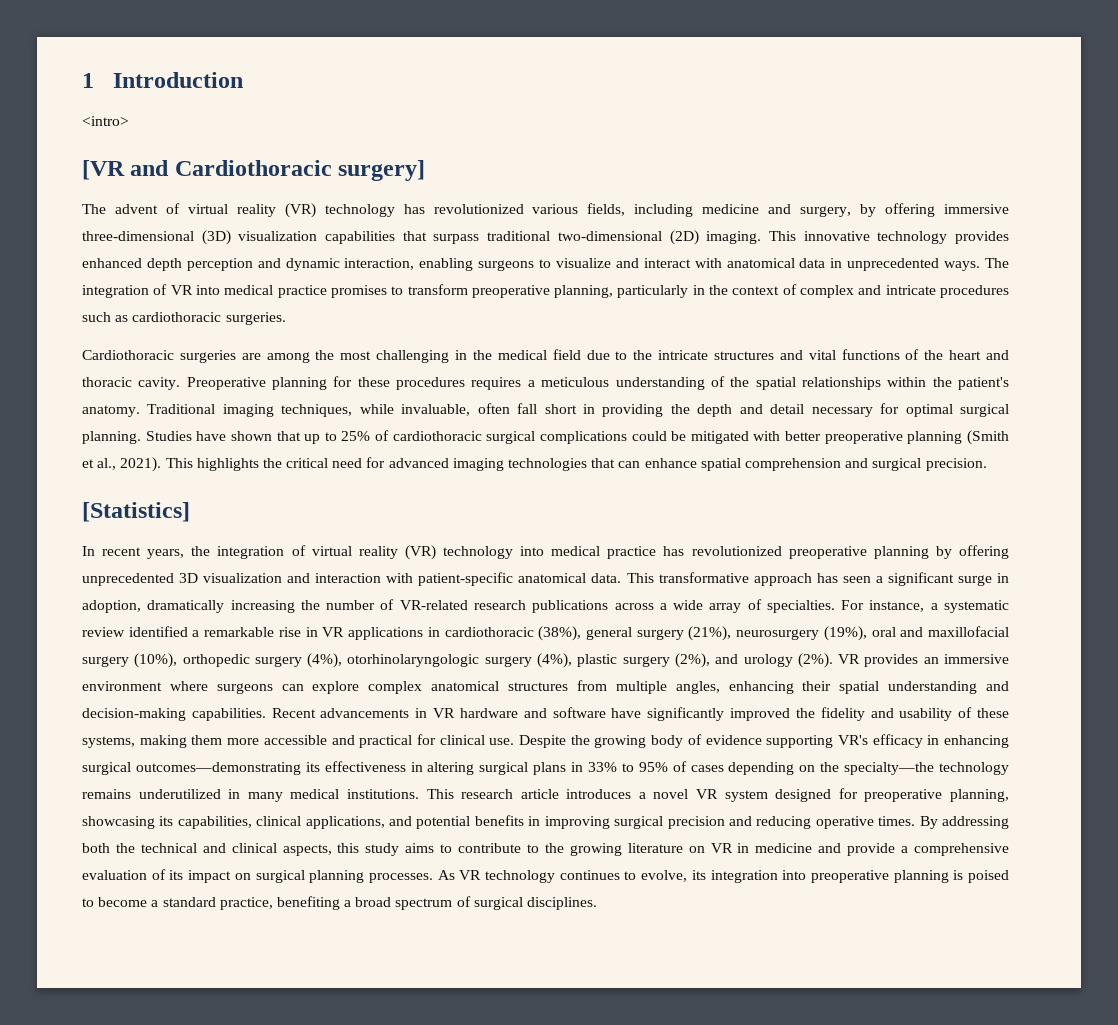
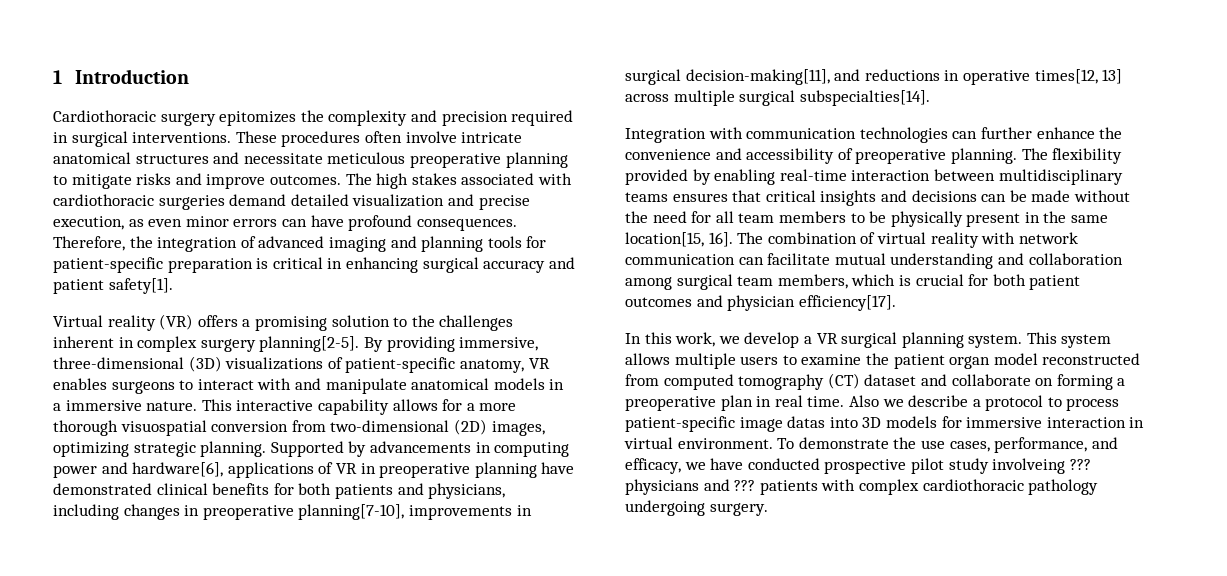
- <intro>
- [VR and Cardiothoracic surgery]
- The advent of virtual reality (VR) technology has revolutionized various fields, including medicine and surgery, by offering immersive three-dimensional (3D) visualization capabilities that surpass traditional two-dimensional (2D) imaging. This innovative technology provides enhanced depth perception and dynamic interaction, enabling surgeons to visualize and interact with anatomical data in unprecedented ways. The integration of VR into medical practice promises to transform preoperative planning, particularly in the context of complex and intricate procedures such as cardiothoracic surgeries.
- Cardiothoracic surgeries are among the most challenging in the medical field due to the intricate structures and vital functions of the heart and thoracic cavity. Preoperative planning for these procedures requires a meticulous understanding of the spatial relationships within the patient's anatomy. Traditional imaging techniques, while invaluable, often fall short in providing the depth and detail necessary for optimal surgical planning. Studies have shown that up to 25% of cardiothoracic surgical complications could be mitigated with better preoperative planning (Smith et al., 2021). This highlights the critical need for advanced imaging technologies that can enhance spatial comprehension and surgical precision.
- [Statistics]
- In recent years, the integration of virtual reality (VR) technology into medical practice has revolutionized preoperative planning by offering unprecedented 3D visualization and interaction with patient-specific anatomical data. This transformative approach has seen a significant surge in adoption, dramatically increasing the number of VR-related research publications across a wide array of specialties. For instance, a systematic review identified a remarkable rise in VR applications in cardiothoracic (38%), general surgery (21%), neurosurgery (19%), oral and maxillofacial surgery (10%), orthopedic surgery (4%), otorhinolaryngologic surgery (4%), plastic surgery (2%), and urology (2%). VR provides an immersive environment where surgeons can explore complex anatomical structures from multiple angles, enhancing their spatial understanding and decision-making capabilities. Recent advancements in VR hardware and software have significantly improved the fidelity and usability of these systems, making them more accessible and practical for clinical use. Despite the growing body of evidence supporting VR's efficacy in enhancing surgical outcomes—demonstrating its effectiveness in altering surgical plans in 33% to 95% of cases depending on the specialty—the technology remains underutilized in many medical institutions. This research article introduces a novel VR system designed for preoperative planning, showcasing its capabilities, clinical applications, and potential benefits in improving surgical precision and reducing operative times. By addressing both the technical and clinical aspects, this study aims to contribute to the growing literature on VR in medicine and provide a comprehensive evaluation of its impact on surgical planning processes. As VR technology continues to evolve, its integration into preoperative planning is poised to become a standard practice, benefiting a broad spectrum of surgical disciplines.
+ Cardiothoracic surgery epitomizes the complexity and precision required in surgical interventions. These procedures often involve intricate anatomical structures and necessitate meticulous preoperative planning to mitigate risks and improve outcomes. The high stakes associated with cardiothoracic surgeries demand detailed visualization and precise execution, as even minor errors can have profound consequences. Therefore, the integration of advanced imaging and planning tools for patient-specific preparation is critical in enhancing surgical accuracy and patient safety[1].
+ Virtual reality (VR) offers a promising solution to the challenges inherent in complex surgery planning[2-5]. By providing immersive, three-dimensional (3D) visualizations of patient-specific anatomy, VR enables surgeons to interact with and manipulate anatomical models in a immersive nature. This interactive capability allows for a more thorough visuospatial conversion from two-dimensional (2D) images, optimizing strategic planning. Supported by advancements in computing power and hardware[6], applications of VR in preoperative planning have demonstrated clinical benefits for both patients and physicians, including changes in preoperative planning[7-10], improvements in surgical decision-making[11], and reductions in operative times[12, 13] across multiple surgical subspecialties[14].
+ Integration with communication technologies can further enhance the convenience and accessibility of preoperative planning. The flexibility provided by enabling real-time interaction between multidisciplinary teams ensures that critical insights and decisions can be made without the need for all team members to be physically present in the same location[15, 16]. The combination of virtual reality with network communication can facilitate mutual understanding and collaboration among surgical team members, which is crucial for both patient outcomes and physician efficiency[17].
+ In this work, we develop a VR surgical planning system. This system allows multiple users to examine the patient organ model reconstructed from computed tomography (CT) dataset and collaborate on forming a preoperative plan in real time. Also we describe a protocol to process patient-specific image datas into 3D models for immersive interaction in virtual environment. To demonstrate the use cases, performance, and efficacy, we have conducted prospective pilot study involveing ??? physicians and ??? patients with complex cardiothoracic pathology undergoing surgery.

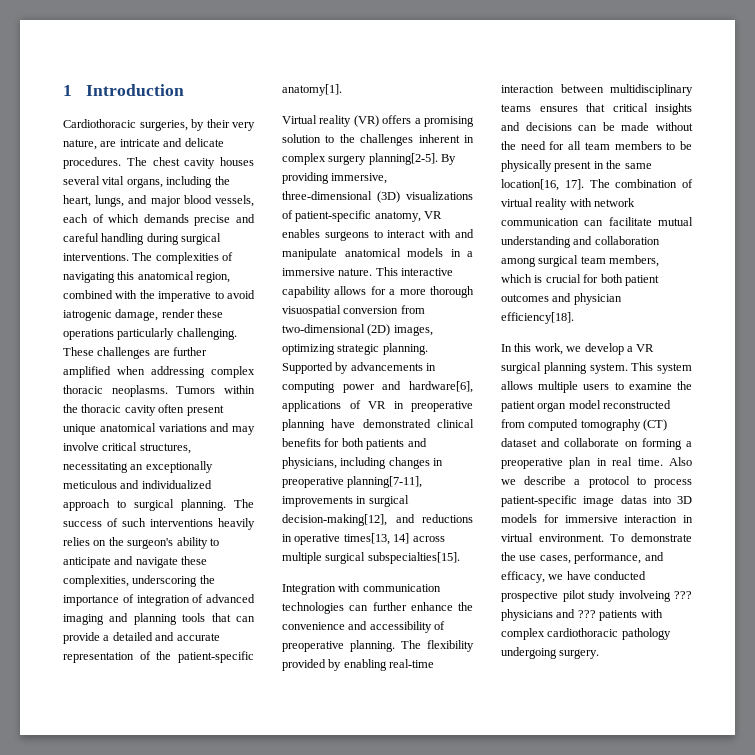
- Cardiothoracic surgery epitomizes the complexity and precision required in surgical interventions. These procedures often involve intricate anatomical structures and necessitate meticulous preoperative planning to mitigate risks and improve outcomes. The high stakes associated with cardiothoracic surgeries demand detailed visualization and precise execution, as even minor errors can have profound consequences. Therefore, the integration of advanced imaging and planning tools for patient-specific preparation is critical in enhancing surgical accuracy and patient safety[1].
+ Cardiothoracic surgeries, by their very nature, are intricate and delicate procedures. The chest cavity houses several vital organs, including the heart, lungs, and major blood vessels, each of which demands precise and careful handling during surgical interventions. The complexities of navigating this anatomical region, combined with the imperative to avoid iatrogenic damage, render these operations particularly challenging. These challenges are further amplified when addressing complex thoracic neoplasms. Tumors within the thoracic cavity often present unique anatomical variations and may involve critical structures, necessitating an exceptionally meticulous and individualized approach to surgical planning. The success of such interventions heavily relies on the surgeon's ability to anticipate and navigate these complexities, underscoring the importance of integration of advanced imaging and planning tools that can provide a detailed and accurate representation of the patient-specific anatomy[1].
- Supported by advancements in computing power and hardware[6], applications of VR in preoperative planning have demonstrated clinical benefits for both patients and physicians, including changes in preoperative planning[7-10], improvements in surgical decision-making[11], and reductions in operative times[12, 13] across multiple surgical subspecialties[14].
+ Supported by advancements in computing power and hardware[6], applications of VR in preoperative planning have demonstrated clinical benefits for both patients and physicians, including changes in preoperative planning[7-11], improvements in surgical decision-making[12], and reductions in operative times[13, 14] across multiple surgical subspecialties[15].
- The flexibility provided by enabling real-time interaction between multidisciplinary teams ensures that critical insights and decisions can be made without the need for all team members to be physically present in the same location[15, 16].
+ The flexibility provided by enabling real-time interaction between multidisciplinary teams ensures that critical insights and decisions can be made without the need for all team members to be physically present in the same location[16, 17].
- The combination of virtual reality with network communication can facilitate mutual understanding and collaboration among surgical team members, which is crucial for both patient outcomes and physician efficiency[17].
+ The combination of virtual reality with network communication can facilitate mutual understanding and collaboration among surgical team members, which is crucial for both patient outcomes and physician efficiency[18].

